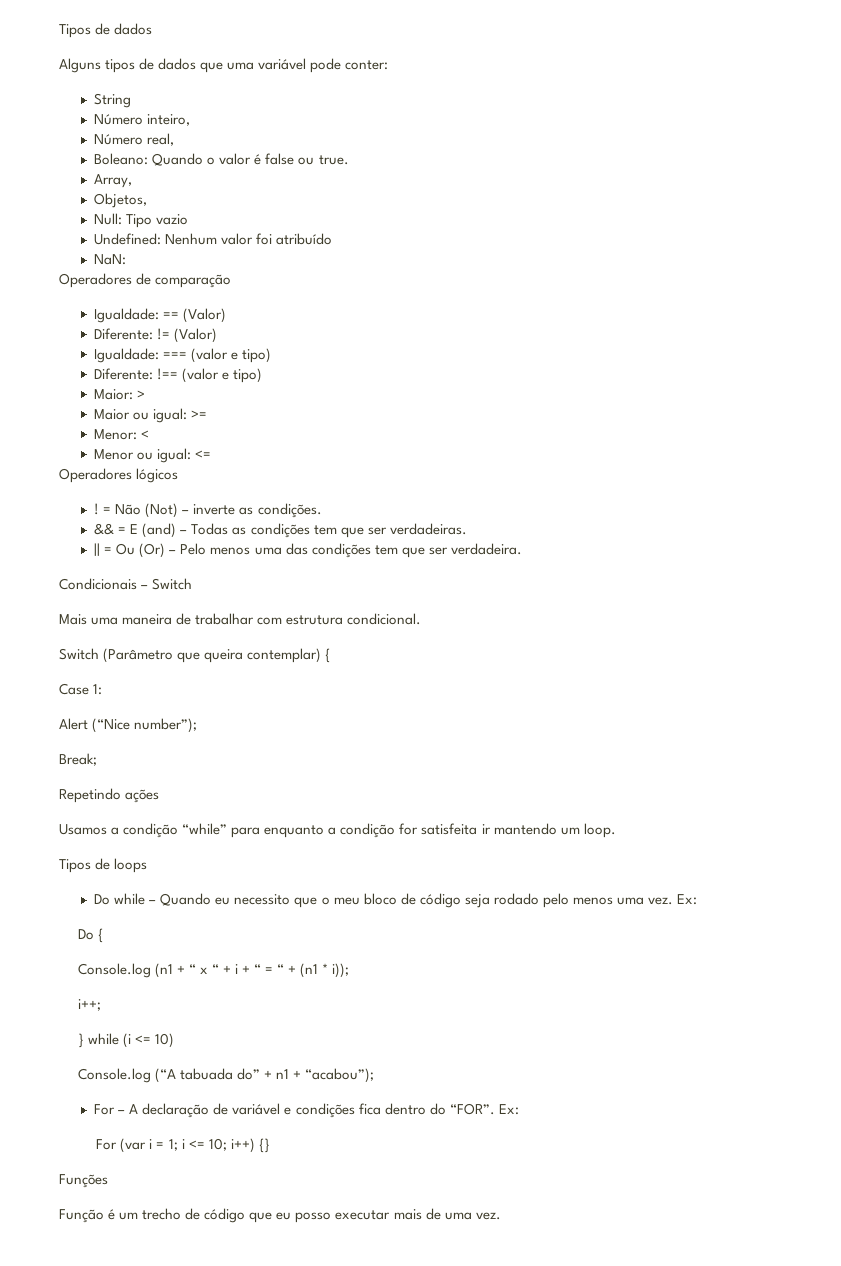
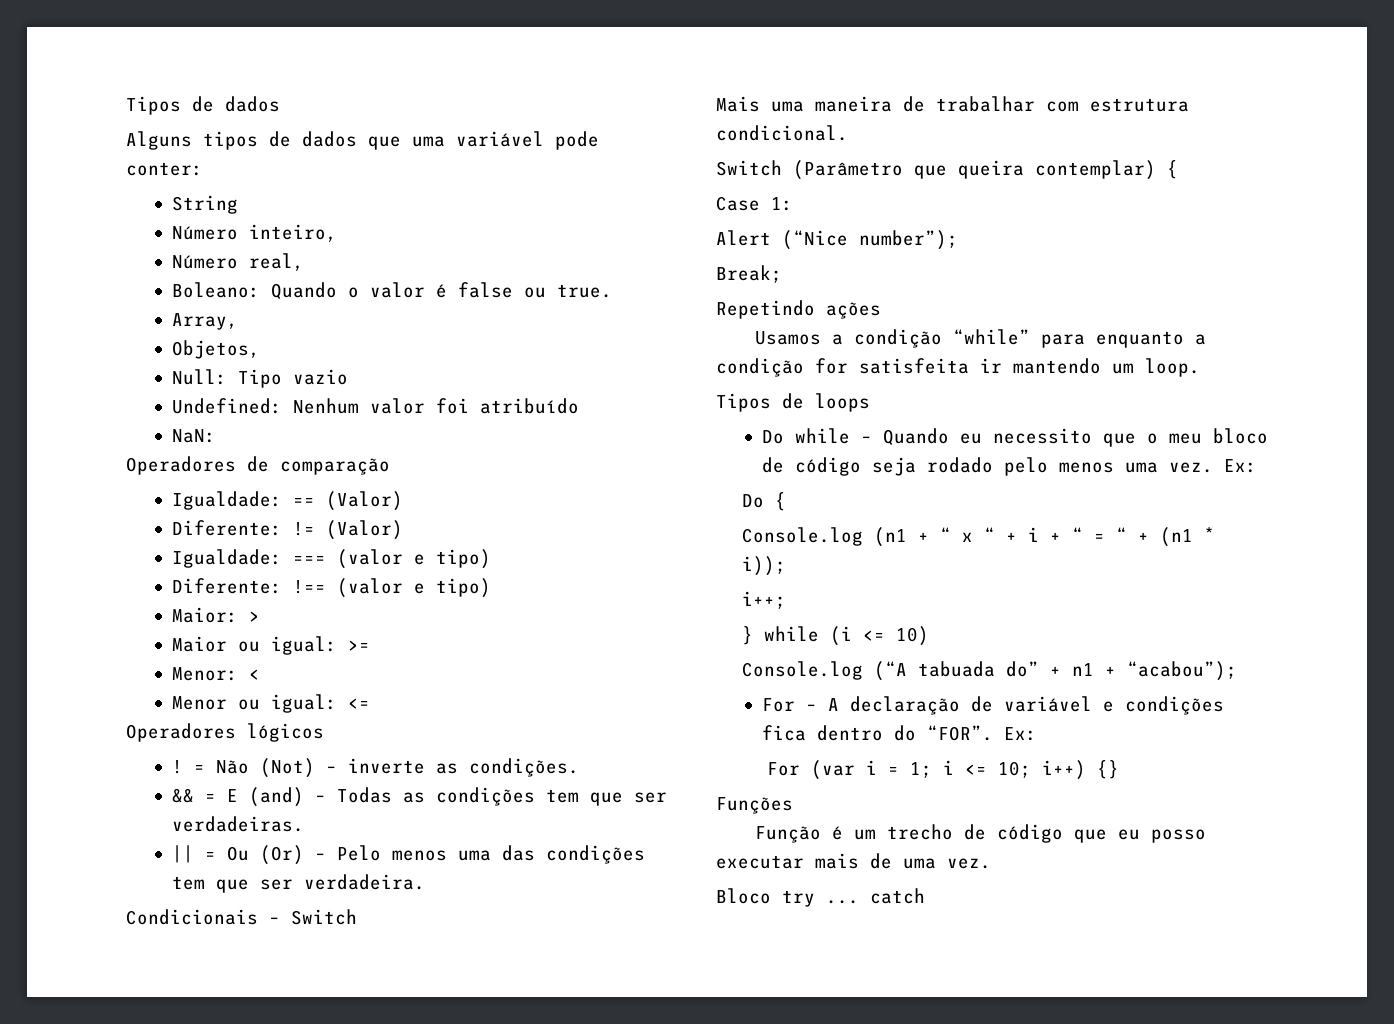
+ Bloco try ... catch

